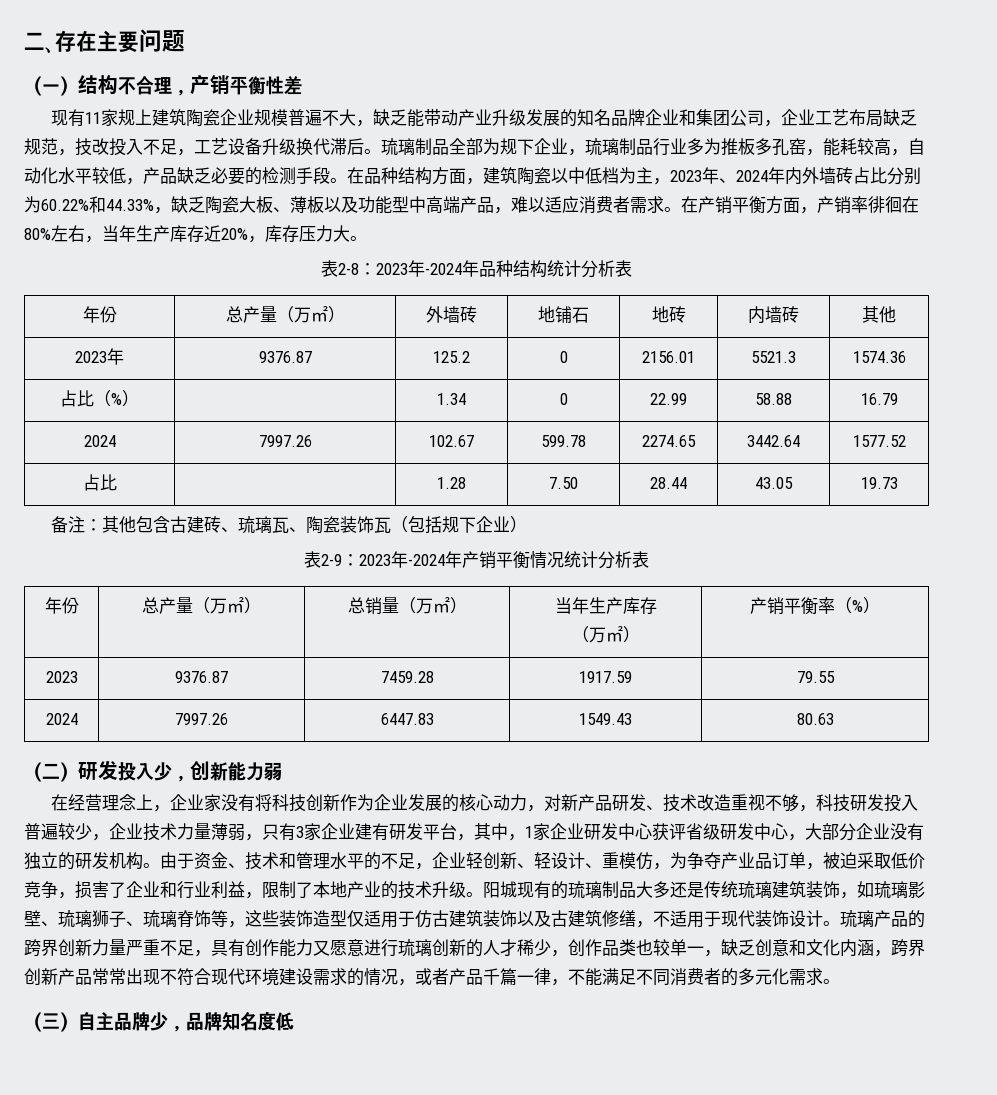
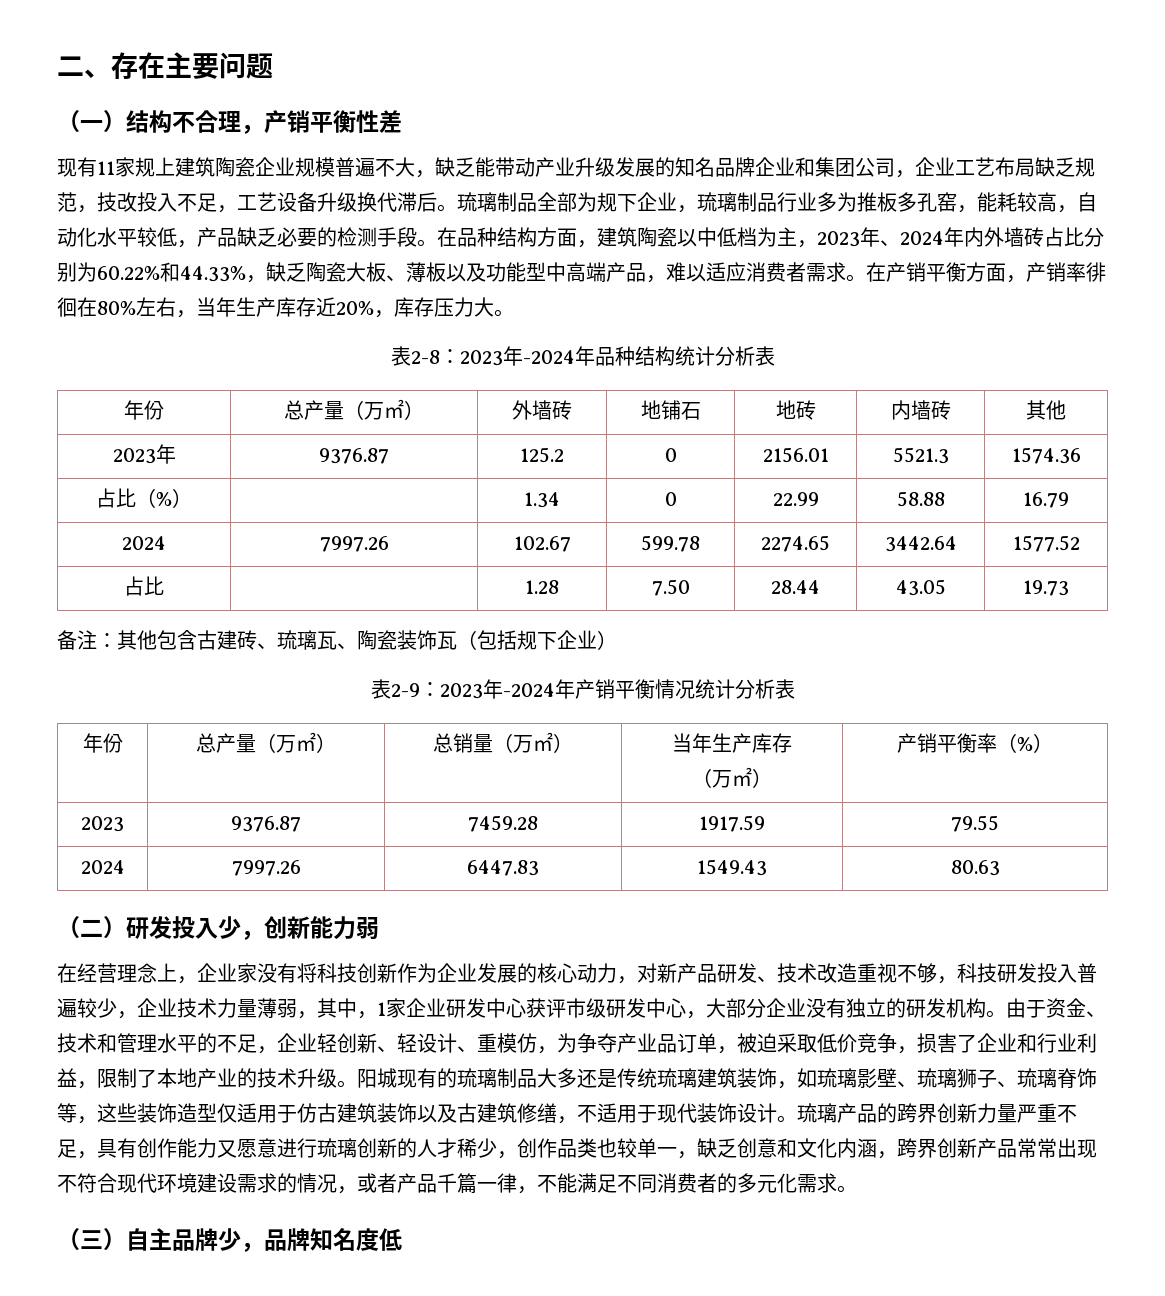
- 在经营理念上，企业家没有将科技创新作为企业发展的核心动力，对新产品研发、技术改造重视不够，科技研发投入普遍较少，企业技术力量薄弱，只有3家企业建有研发平台，其中，1家企业研发中心获评省级研发中心，大部分企业没有独立的研发机构。
+ 在经营理念上，企业家没有将科技创新作为企业发展的核心动力，对新产品研发、技术改造重视不够，科技研发投入普遍较少，企业技术力量薄弱，其中，1家企业研发中心获评市级研发中心，大部分企业没有独立的研发机构。

